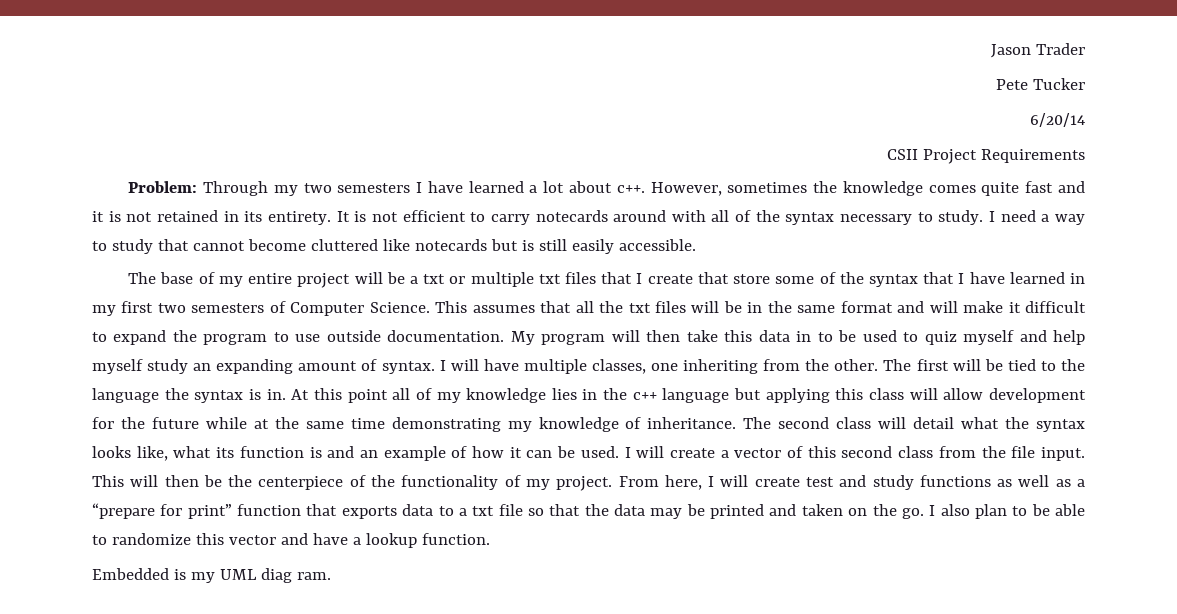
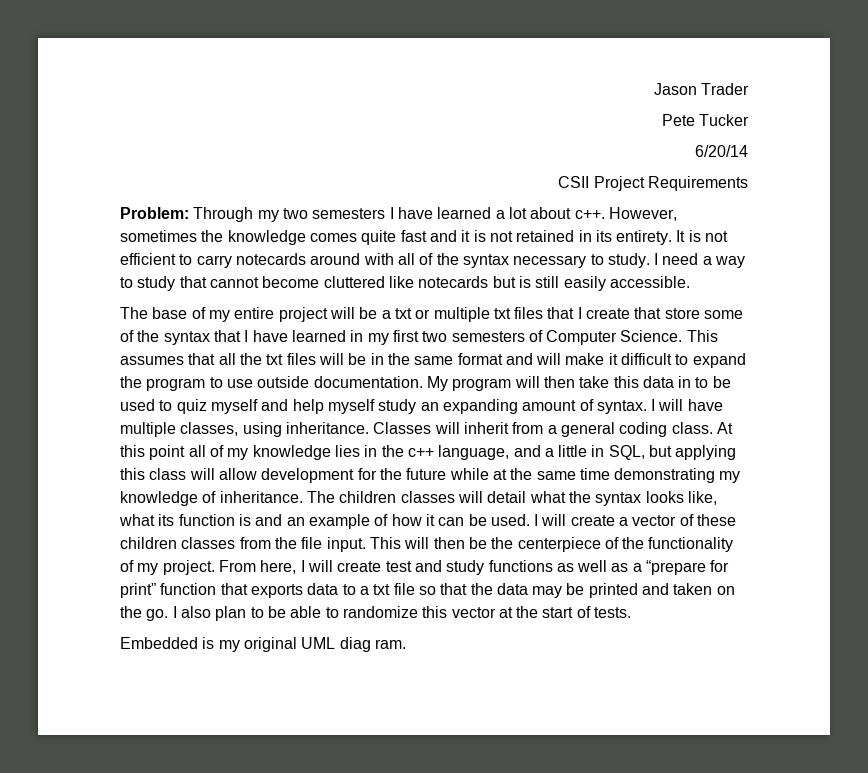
- I will have multiple classes, one inheriting from the other. The first will be tied to the language the syntax is in.
+ I will have multiple classes, using inheritance. Classes will inherit from a general coding class.
- At this point all of my knowledge lies in the c++ language but applying this class will allow development for the future while at the same time demonstrating my knowledge of inheritance.
+ At this point all of my knowledge lies in the c++ language, and a little in SQL, but applying this class will allow development for the future while at the same time demonstrating my knowledge of inheritance.
- The second class will detail what the syntax looks like, what its function is and an example of how it can be used.
+ The children classes will detail what the syntax looks like, what its function is and an example of how it can be used.
- I will create a vector of this second class from the file input.
+ I will create a vector of these children classes from the file input.
- I also plan to be able to randomize this vector and have a lookup function.
+ I also plan to be able to randomize this vector at the start of tests.
- Embedded is my UML diag ram.
+ Embedded is my original UML diag ram.

